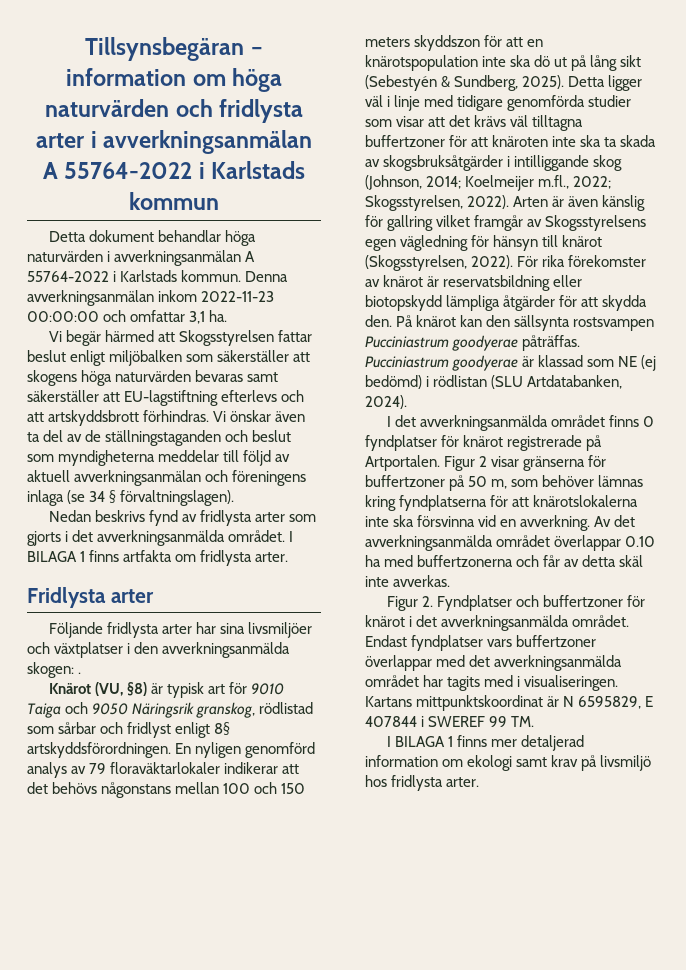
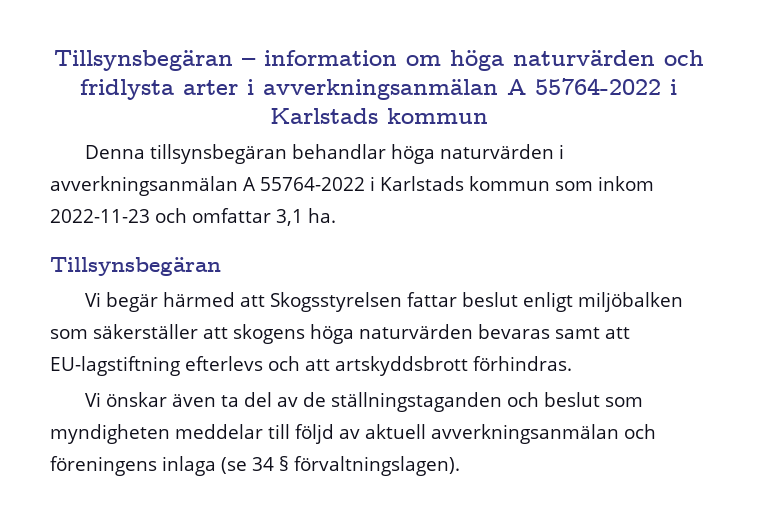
- Detta dokument behandlar höga naturvärden i avverkningsanmälan A 55764-2022 i Karlstads kommun. Denna avverkningsanmälan inkom 2022-11-23 00:00:00 och omfattar 3,1 ha.
+ Denna tillsynsbegäran behandlar höga naturvärden i avverkningsanmälan A 55764-2022 i Karlstads kommun som inkom 2022-11-23 och omfattar 3,1 ha.
+ Tillsynsbegäran
- Vi begär härmed att Skogsstyrelsen fattar beslut enligt miljöbalken som säkerställer att skogens höga naturvärden bevaras samt säkerställer att EU-lagstiftning efterlevs och att artskyddsbrott förhindras. Vi önskar även ta del av de ställningstaganden och beslut som myndigheterna meddelar till följd av aktuell avverkningsanmälan och föreningens inlaga (se 34 § förvaltningslagen).
+ Vi begär härmed att Skogsstyrelsen fattar beslut enligt miljöbalken som säkerställer att skogens höga naturvärden bevaras samt att EU-lagstiftning efterlevs och att artskyddsbrott förhindras.
+ Vi önskar även ta del av de ställningstaganden och beslut som myndigheten meddelar till följd av aktuell avverkningsanmälan och föreningens inlaga (se 34 § förvaltningslagen).
- Nedan beskrivs fynd av fridlysta arter som gjorts i det avverkningsanmälda området. I BILAGA 1 finns artfakta om fridlysta arter.
- Fridlysta arter
- Följande fridlysta arter har sina livsmiljöer och växtplatser i den avverkningsanmälda skogen: .
- Knärot (VU, §8) är typisk art för 9010 Taiga och 9050 Näringsrik granskog, rödlistad som sårbar och fridlyst enligt 8§ artskyddsförordningen. En nyligen genomförd analys av 79 floraväktarlokaler indikerar att det behövs någonstans mellan 100 och 150 meters skyddszon för att en knärotspopulation inte ska dö ut på lång sikt (Sebestyén & Sundberg, 2025). Detta ligger väl i linje med tidigare genomförda studier som visar att det krävs väl tilltagna buffertzoner för att knäroten inte ska ta skada av skogsbruksåtgärder i intilliggande skog (Johnson, 2014; Koelmeijer m.fl., 2022; Skogsstyrelsen, 2022). Arten är även känslig för gallring vilket framgår av Skogsstyrelsens egen vägledning för hänsyn till knärot (Skogsstyrelsen, 2022). För rika förekomster av knärot är reservatsbildning eller biotopskydd lämpliga åtgärder för att skydda den. På knärot kan den sällsynta rostsvampen Pucciniastrum goodyerae påträffas. Pucciniastrum goodyerae är klassad som NE (ej bedömd) i rödlistan (SLU Artdatabanken, 2024).
- I det avverkningsanmälda området finns 0 fyndplatser för knärot registrerade på Artportalen. Figur 2 visar gränserna för buffertzoner på 50 m, som behöver lämnas kring fyndplatserna för att knärotslokalerna inte ska försvinna vid en avverkning. Av det avverkningsanmälda området överlappar 0.10 ha med buffertzonerna och får av detta skäl inte avverkas.
- Figur 2. Fyndplatser och buffertzoner för knärot i det avverkningsanmälda området. Endast fyndplatser vars buffertzoner överlappar med det avverkningsanmälda området har tagits med i visualiseringen. Kartans mittpunktskoordinat är N 6595829, E 407844 i SWEREF 99 TM.
- I BILAGA 1 finns mer detaljerad information om ekologi samt krav på livsmiljö hos fridlysta arter.

